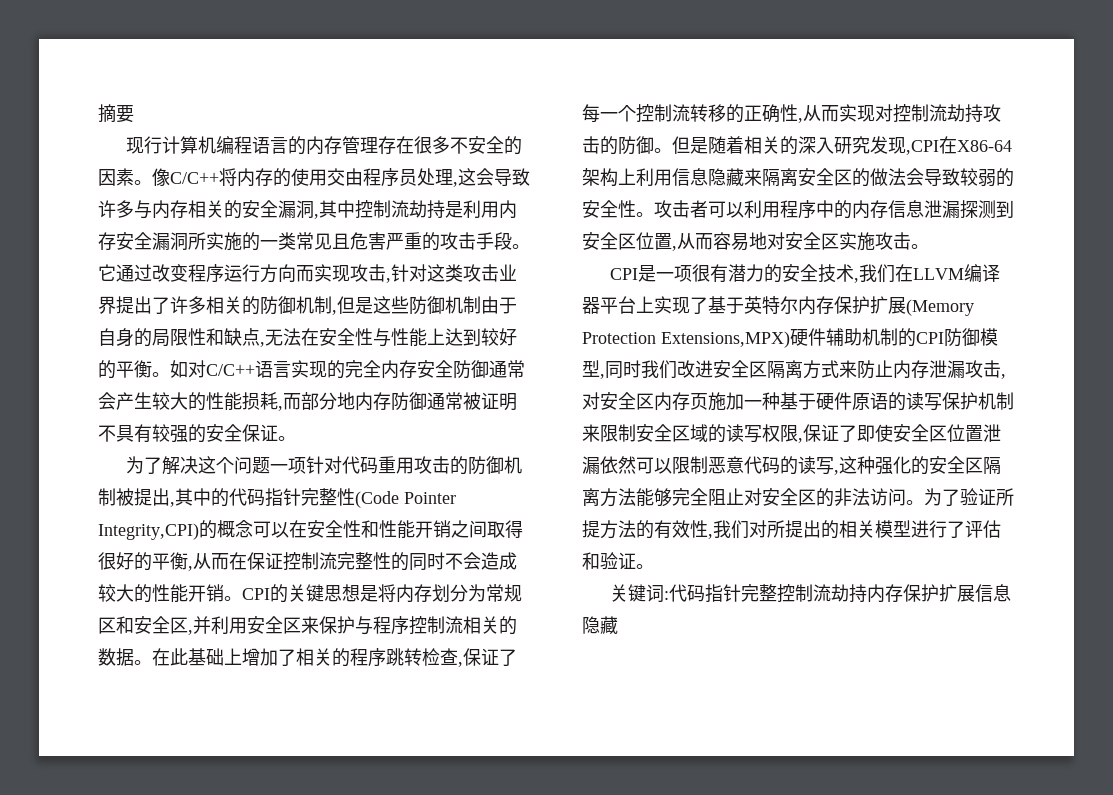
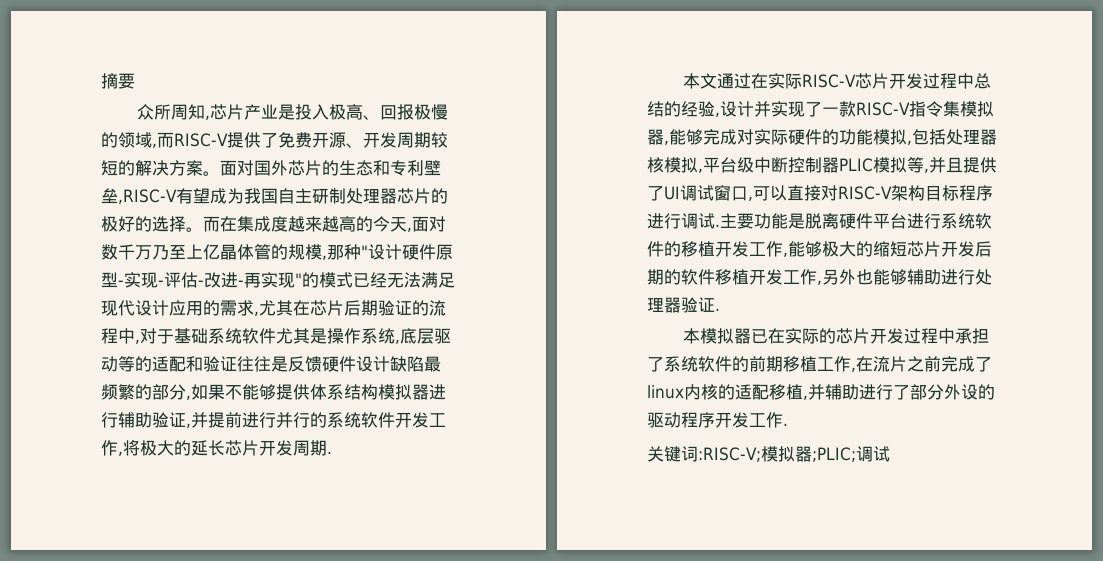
- 现行计算机编程语言的内存管理存在很多不安全的因素。像C/C++将内存的使用交由程序员处理,这会导致许多与内存相关的安全漏洞,其中控制流劫持是利用内存安全漏洞所实施的一类常见且危害严重的攻击手段。它通过改变程序运行方向而实现攻击,针对这类攻击业界提出了许多相关的防御机制,但是这些防御机制由于自身的局限性和缺点,无法在安全性与性能上达到较好的平衡。如对C/C++语言实现的完全内存安全防御通常会产生较大的性能损耗,而部分地内存防御通常被证明不具有较强的安全保证。
- 为了解决这个问题一项针对代码重用攻击的防御机制被提出,其中的代码指针完整性(Code Pointer Integrity,CPI)的概念可以在安全性和性能开销之间取得很好的平衡,从而在保证控制流完整性的同时不会造成较大的性能开销。CPI的关键思想是将内存划分为常规区和安全区,并利用安全区来保护与程序控制流相关的数据。在此基础上增加了相关的程序跳转检查,保证了每一个控制流转移的正确性,从而实现对控制流劫持攻击的防御。但是随着相关的深入研究发现,CPI在X86-64架构上利用信息隐藏来隔离安全区的做法会导致较弱的安全性。攻击者可以利用程序中的内存信息泄漏探测到安全区位置,从而容易地对安全区实施攻击。
- CPI是一项很有潜力的安全技术,我们在LLVM编译器平台上实现了基于英特尔内存保护扩展(Memory Protection Extensions,MPX)硬件辅助机制的CPI防御模型,同时我们改进安全区隔离方式来防止内存泄漏攻击,对安全区内存页施加一种基于硬件原语的读写保护机制来限制安全区域的读写权限,保证了即使安全区位置泄漏依然可以限制恶意代码的读写,这种强化的安全区隔离方法能够完全阻止对安全区的非法访问。为了验证所提方法的有效性,我们对所提出的相关模型进行了评估和验证。
- 关键词:代码指针完整控制流劫持内存保护扩展信息隐藏
+ 众所周知,芯片产业是投入极高、回报极慢的领域,而RISC-V提供了免费开源、开发周期较短的解决方案。面对国外芯片的生态和专利壁垒,RISC-V有望成为我国自主研制处理器芯片的极好的选择。而在集成度越来越高的今天,面对数千万乃至上亿晶体管的规模,那种"设计硬件原型-实现-评估-改进-再实现"的模式已经无法满足现代设计应用的需求,尤其在芯片后期验证的流程中,对于基础系统软件尤其是操作系统,底层驱动等的适配和验证往往是反馈硬件设计缺陷最频繁的部分,如果不能够提供体系结构模拟器进行辅助验证,并提前进行并行的系统软件开发工作,将极大的延长芯片开发周期.
+ 本文通过在实际RISC-V芯片开发过程中总结的经验,设计并实现了一款RISC-V指令集模拟器,能够完成对实际硬件的功能模拟,包括处理器核模拟,平台级中断控制器PLIC模拟等,并且提供了UI调试窗口,可以直接对RISC-V架构目标程序进行调试.主要功能是脱离硬件平台进行系统软件的移植开发工作,能够极大的缩短芯片开发后期的软件移植开发工作,另外也能够辅助进行处理器验证.
+ 本模拟器已在实际的芯片开发过程中承担了系统软件的前期移植工作,在流片之前完成了linux内核的适配移植,并辅助进行了部分外设的驱动程序开发工作.
+ 关键词:RISC-V;模拟器;PLIC;调试

